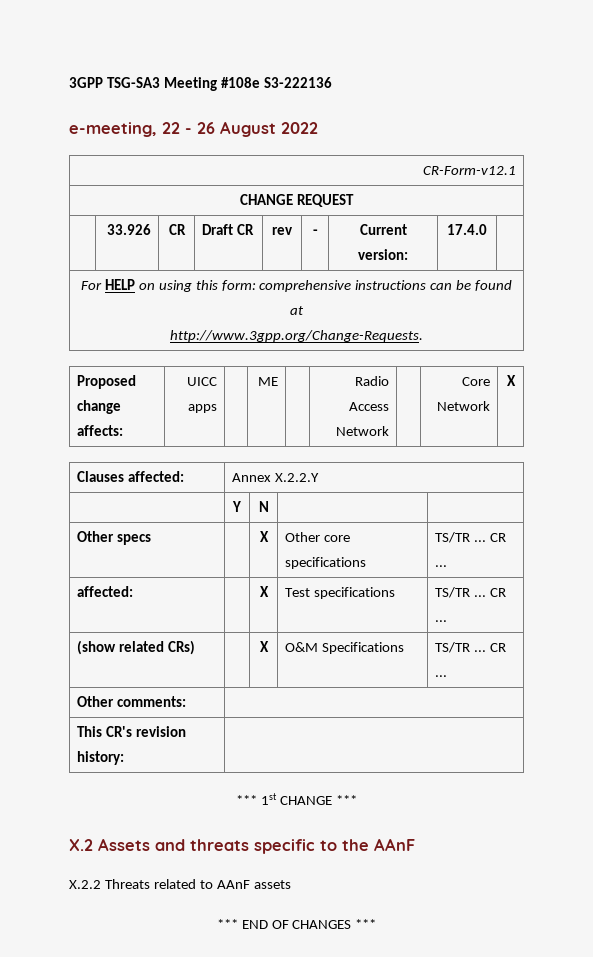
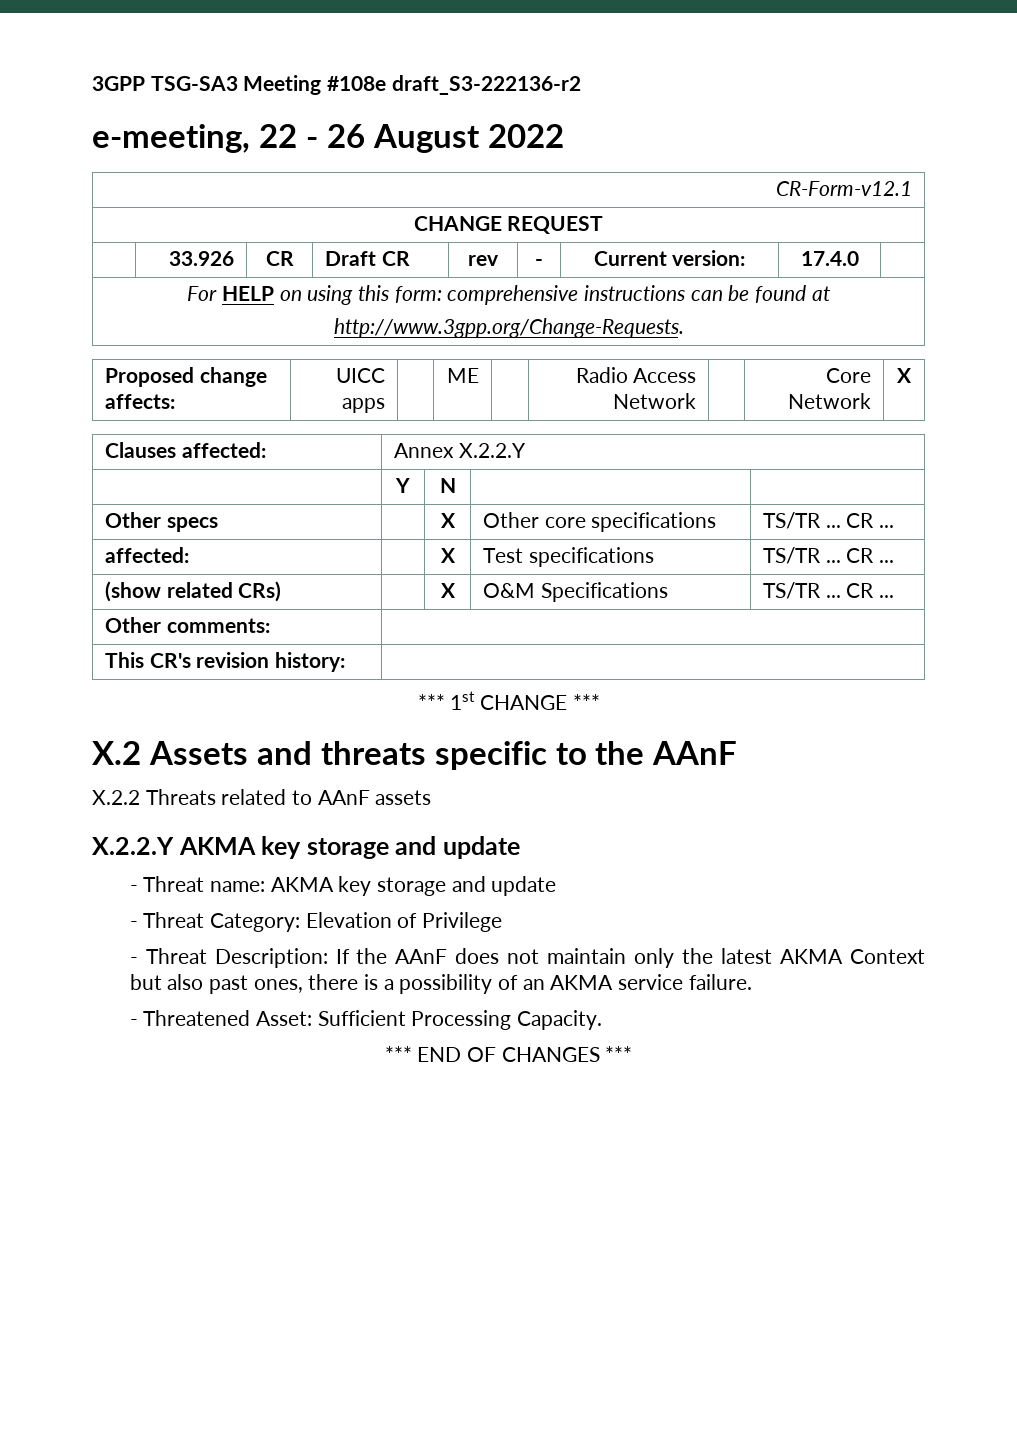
- 3GPP TSG-SA3 Meeting #108e S3-222136
+ 3GPP TSG-SA3 Meeting #108e draft_S3-222136-r2
+ X.2.2.Y AKMA key storage and update
+ - Threat name: AKMA key storage and update
+ - Threat Category: Elevation of Privilege
+ - Threat Description: If the AAnF does not maintain only the latest AKMA Context but also past ones, there is a possibility of an AKMA service failure.
+ - Threatened Asset: Sufficient Processing Capacity.

